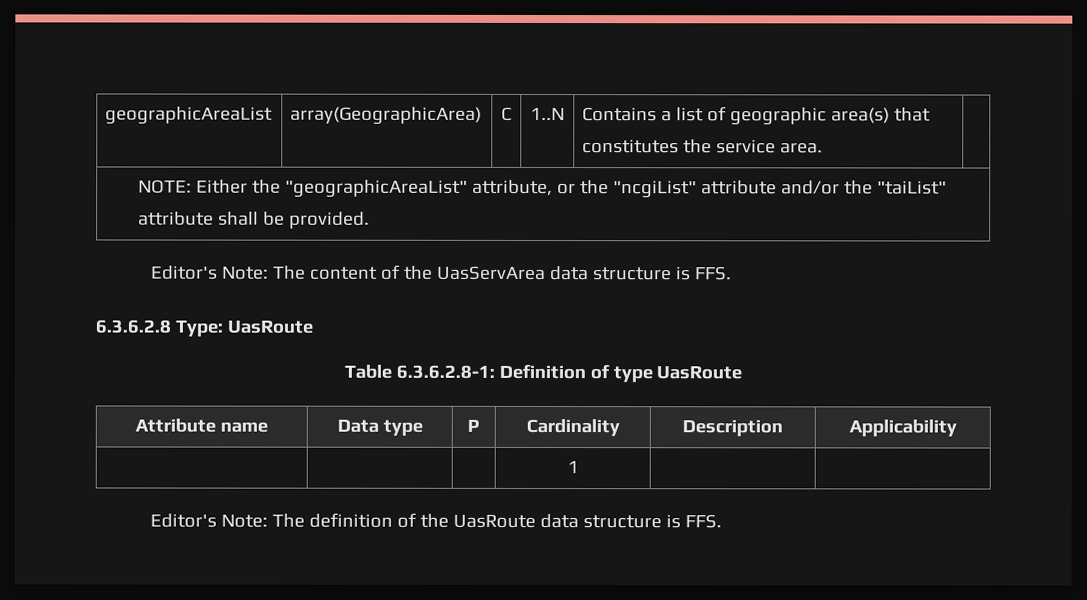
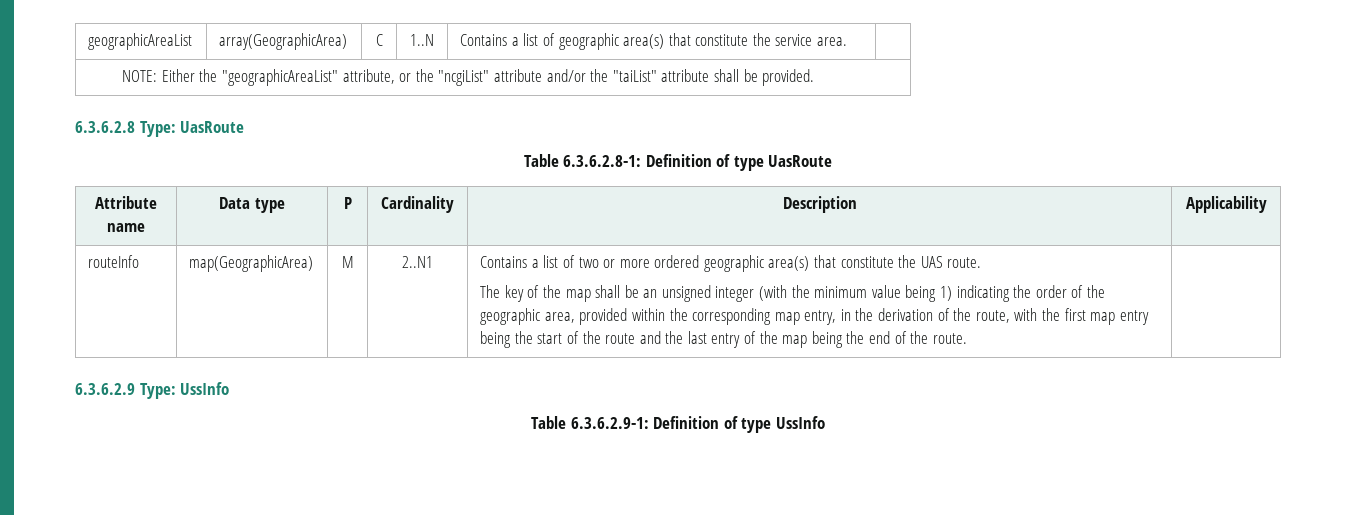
- geographicAreaList | array(GeographicArea) | C | 1..N | Contains a list of geographic area(s) that constitutes the service area. |
+ geographicAreaList | array(GeographicArea) | C | 1..N | Contains a list of geographic area(s) that constitute the service area. |
- Editor's Note: The content of the UasServArea data structure is FFS.
  Attribute name | Data type | P | Cardinality | Description | Applicability
- | | | 1 | |
- Editor's Note: The definition of the UasRoute data structure is FFS.
+ routeInfo | map(GeographicArea) | M | 2..N1 | Contains a list of two or more ordered geographic area(s) that constitute the UAS route.
+ The key of the map shall be an unsigned integer (with the minimum value being 1) indicating the order of the geographic area, provided within the corresponding map entry, in the derivation of the route, with the first map entry being the start of the route and the last entry of the map being the end of the route. |
+ 6.3.6.2.9 Type: UssInfo
+ Table 6.3.6.2.9-1: Definition of type UssInfo

